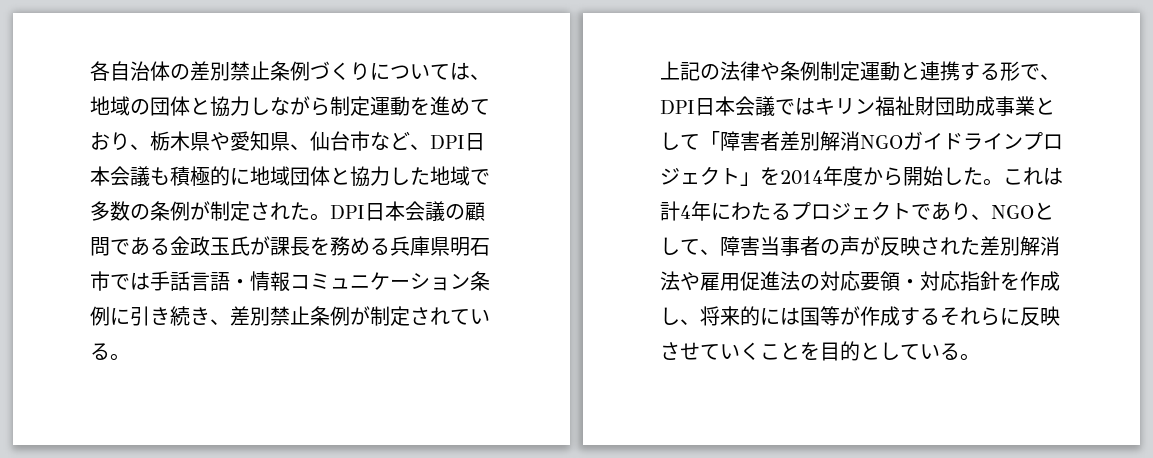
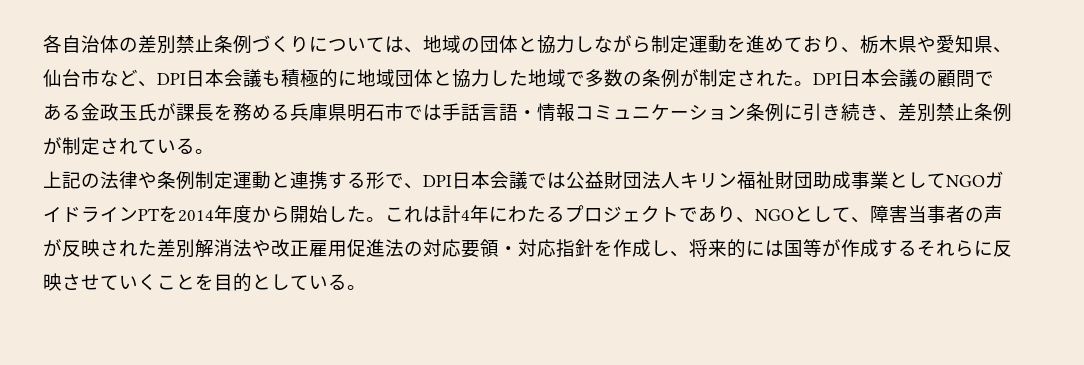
- 上記の法律や条例制定運動と連携する形で、DPI日本会議ではキリン福祉財団助成事業として「障害者差別解消NGOガイドラインプロジェクト」を2014年度から開始した。
+ 上記の法律や条例制定運動と連携する形で、DPI日本会議では公益財団法人キリン福祉財団助成事業としてNGOガイドラインPTを2014年度から開始した。
- これは計4年にわたるプロジェクトであり、NGOとして、障害当事者の声が反映された差別解消法や雇用促進法の対応要領・対応指針を作成し、将来的には国等が作成するそれらに反映させていくことを目的としている。
+ これは計4年にわたるプロジェクトであり、NGOとして、障害当事者の声が反映された差別解消法や改正雇用促進法の対応要領・対応指針を作成し、将来的には国等が作成するそれらに反映させていくことを目的としている。

